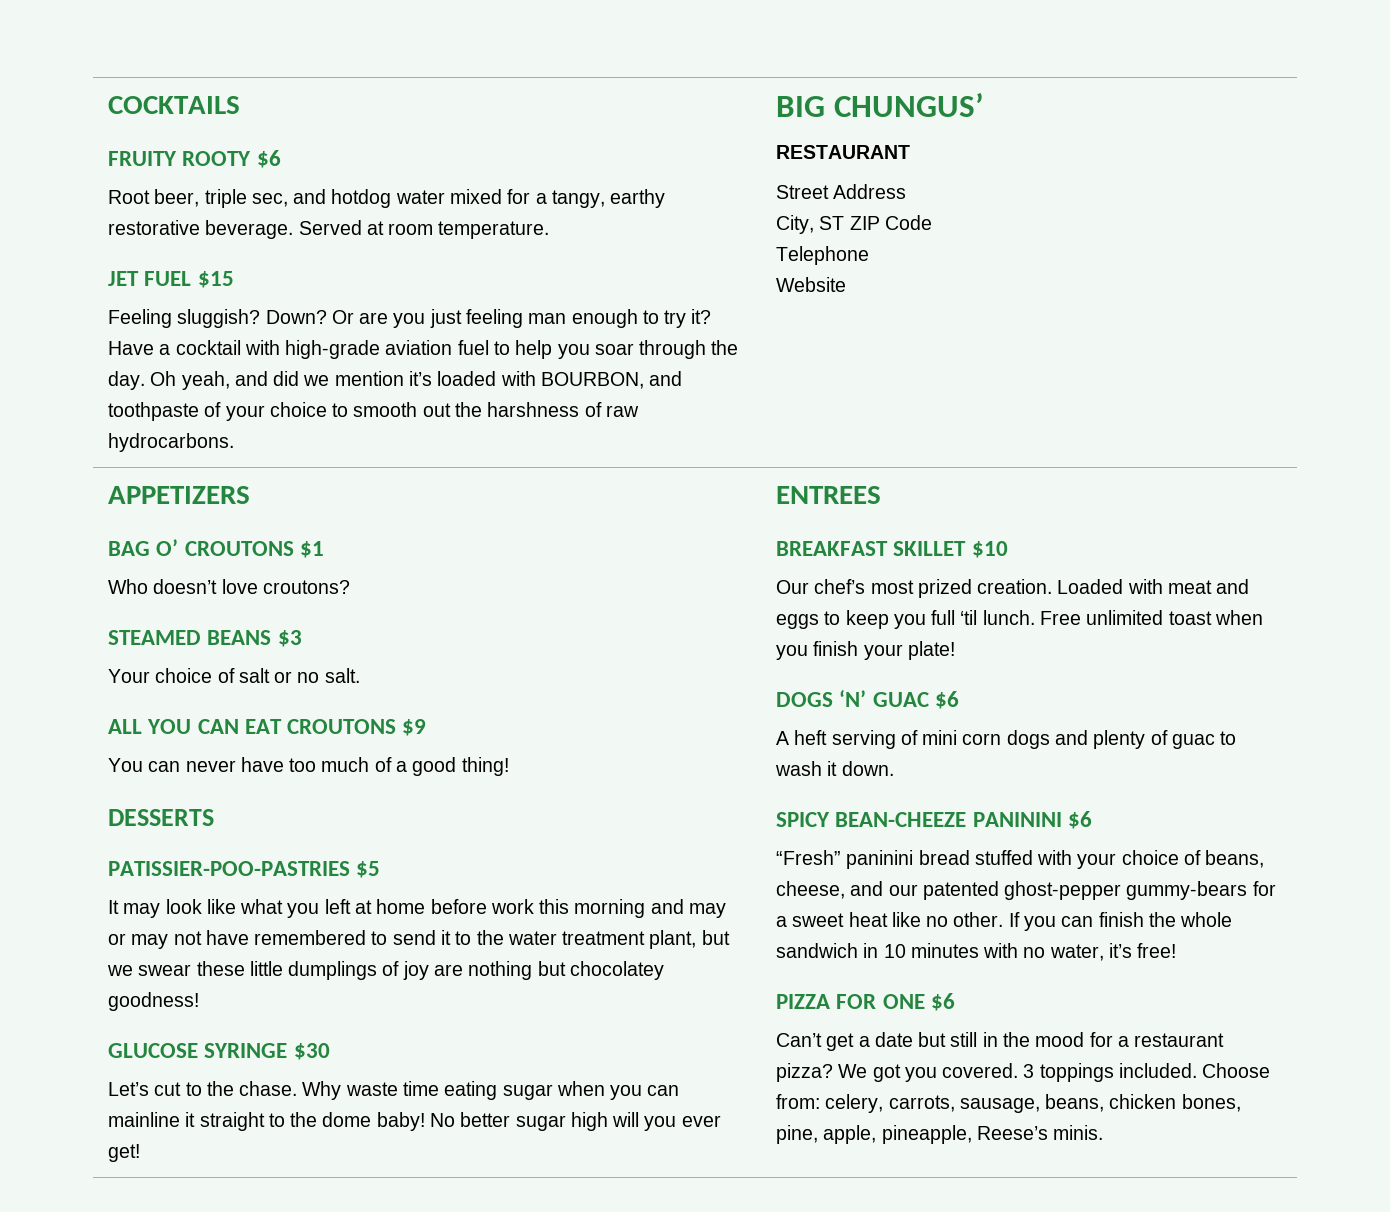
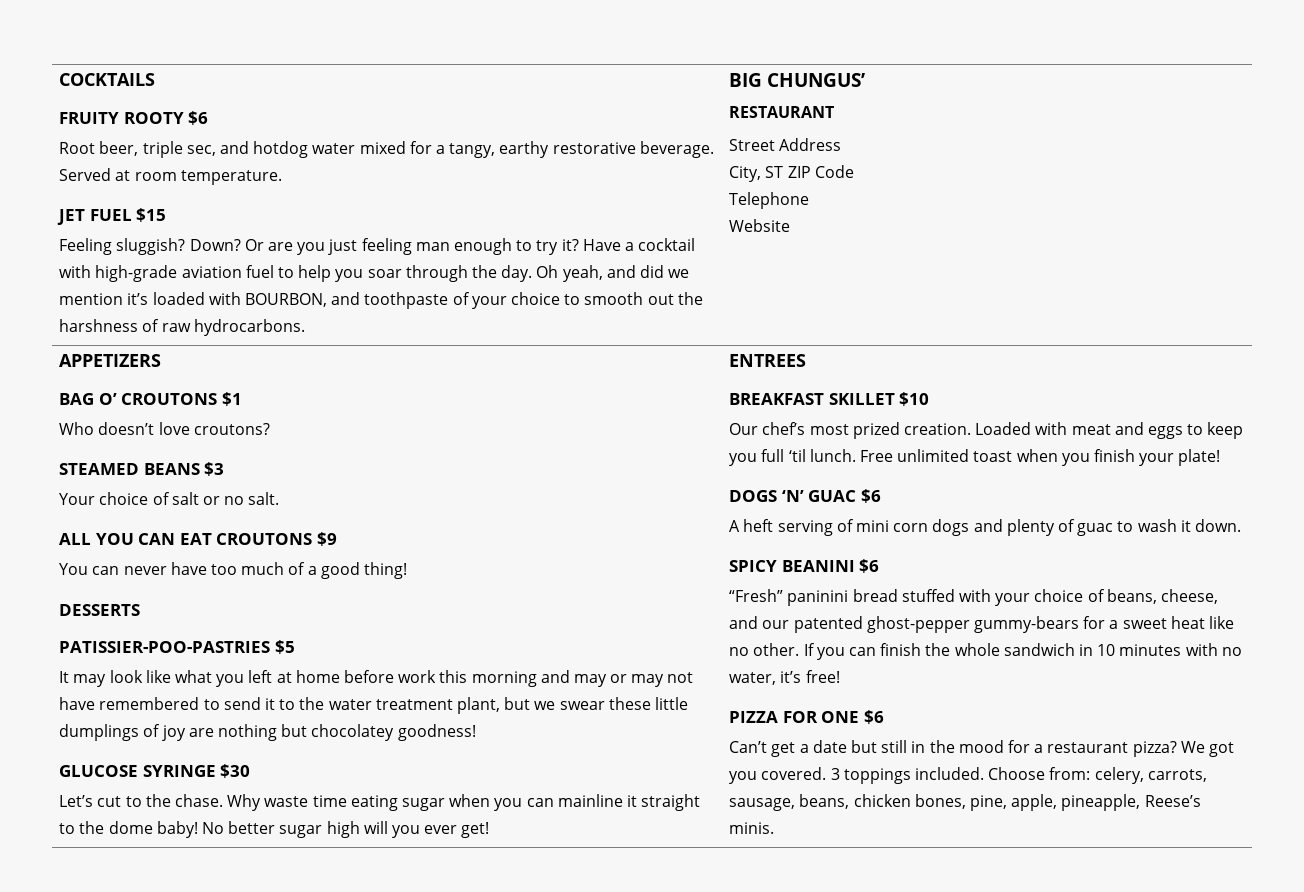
- SPICY BEAN-CHEEZE PANININI $6
+ SPICY BEANINI $6

